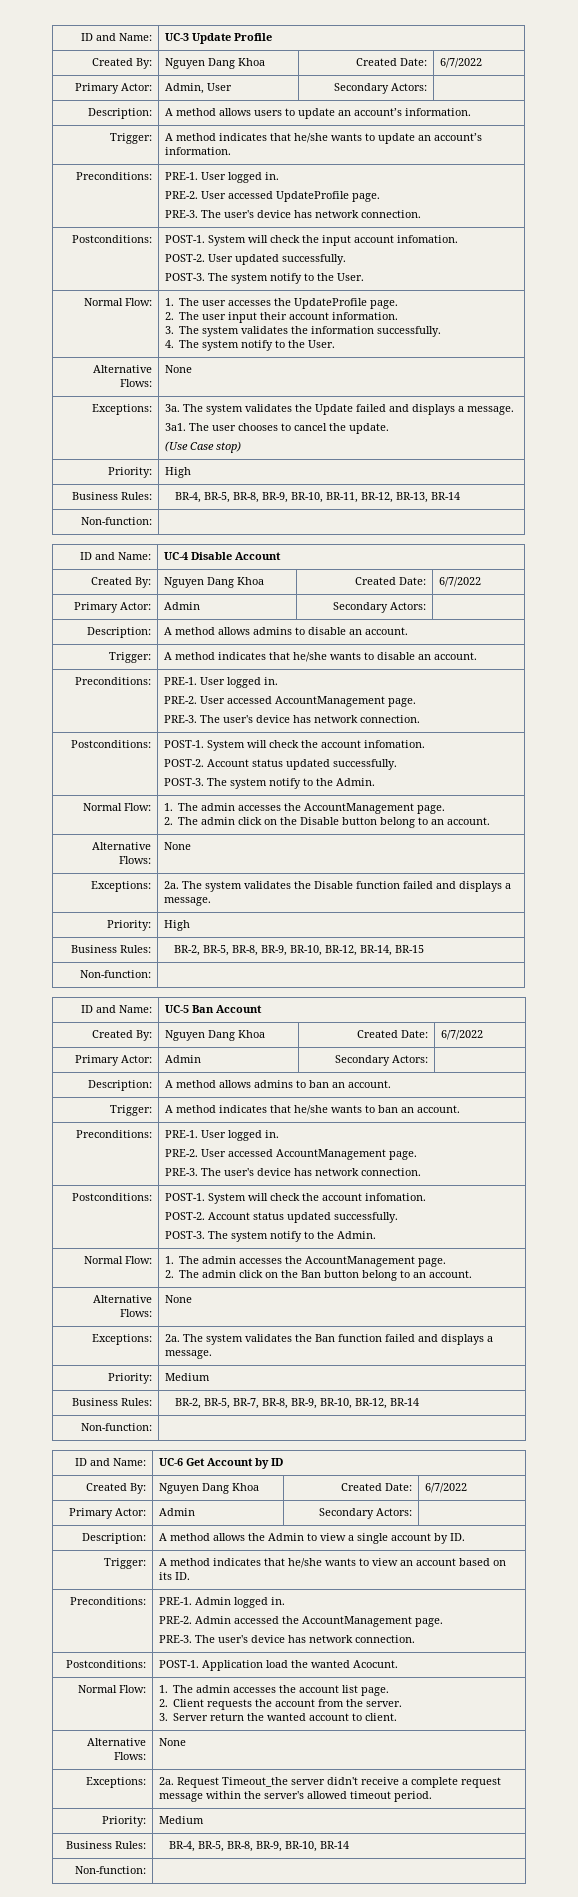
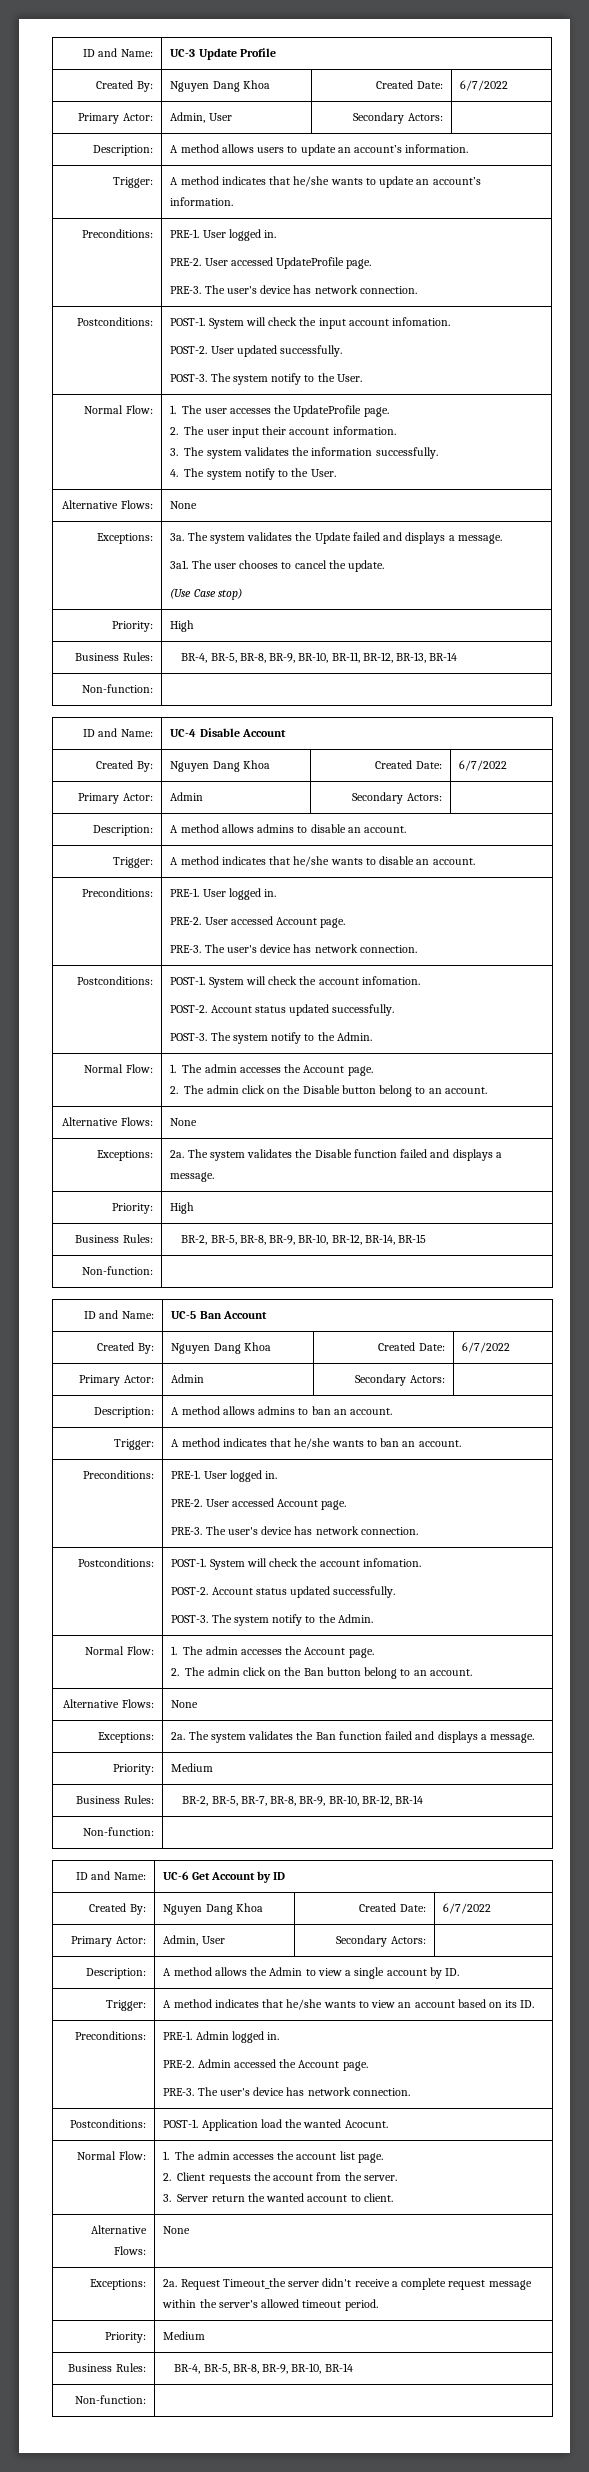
  Trigger: | A method indicates that he/she wants to disable an account.
  Preconditions: | PRE-1. User logged in.
- PRE-2. User accessed AccountManagement page.
+ PRE-2. User accessed Account page.
  PRE-3. The user's device has network connection.
  Postconditions: | POST-1. System will check the account infomation.
  POST-2. Account status updated successfully.
  POST-3. The system notify to the Admin.
- Normal Flow: | 1. The admin accesses the AccountManagement page.
+ Normal Flow: | 1. The admin accesses the Account page.
  Trigger: | A method indicates that he/she wants to ban an account.
  Preconditions: | PRE-1. User logged in.
- PRE-2. User accessed AccountManagement page.
+ PRE-2. User accessed Account page.
  PRE-3. The user's device has network connection.
  Postconditions: | POST-1. System will check the account infomation.
  POST-2. Account status updated successfully.
  POST-3. The system notify to the Admin.
- Normal Flow: | 1. The admin accesses the AccountManagement page.
+ Normal Flow: | 1. The admin accesses the Account page.
  ID and Name: | UC-6 Get Account by ID
  Created By: | Nguyen Dang Khoa | Created Date: | 6/7/2022
- Primary Actor: | Admin | Secondary Actors: |
+ Primary Actor: | Admin, User | Secondary Actors: |
  Preconditions: | PRE-1. Admin logged in.
- PRE-2. Admin accessed the AccountManagement page.
+ PRE-2. Admin accessed the Account page.

